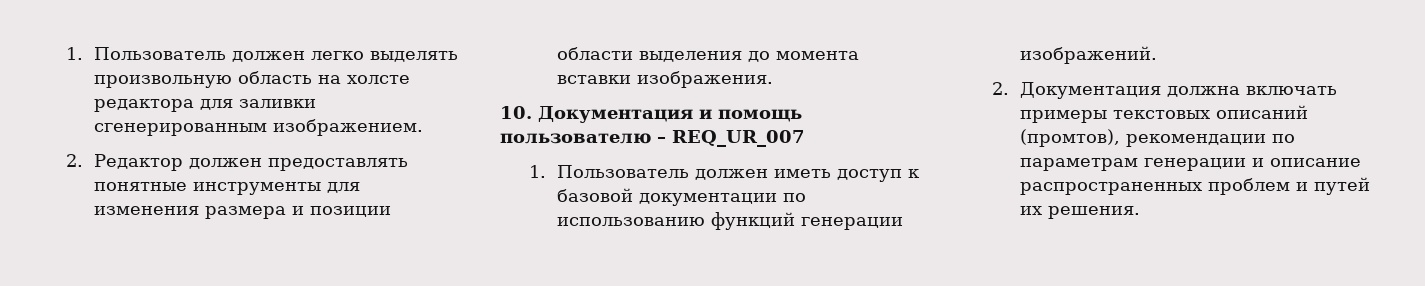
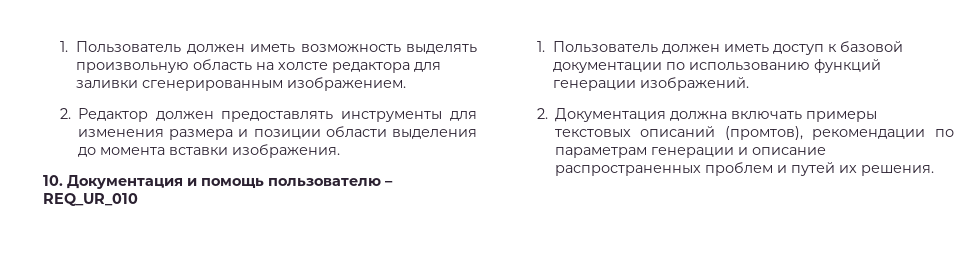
- 1. Пользователь должен легко выделять произвольную область на холсте редактора для заливки сгенерированным изображением.
+ 1. Пользователь должен иметь возможность выделять произвольную область на холсте редактора для заливки сгенерированным изображением.
- 2. Редактор должен предоставлять понятные инструменты для изменения размера и позиции области выделения до момента вставки изображения.
+ 2. Редактор должен предоставлять инструменты для изменения размера и позиции области выделения до момента вставки изображения.
- 10. Документация и помощь пользователю – REQ_UR_007
+ 10. Документация и помощь пользователю – REQ_UR_010

